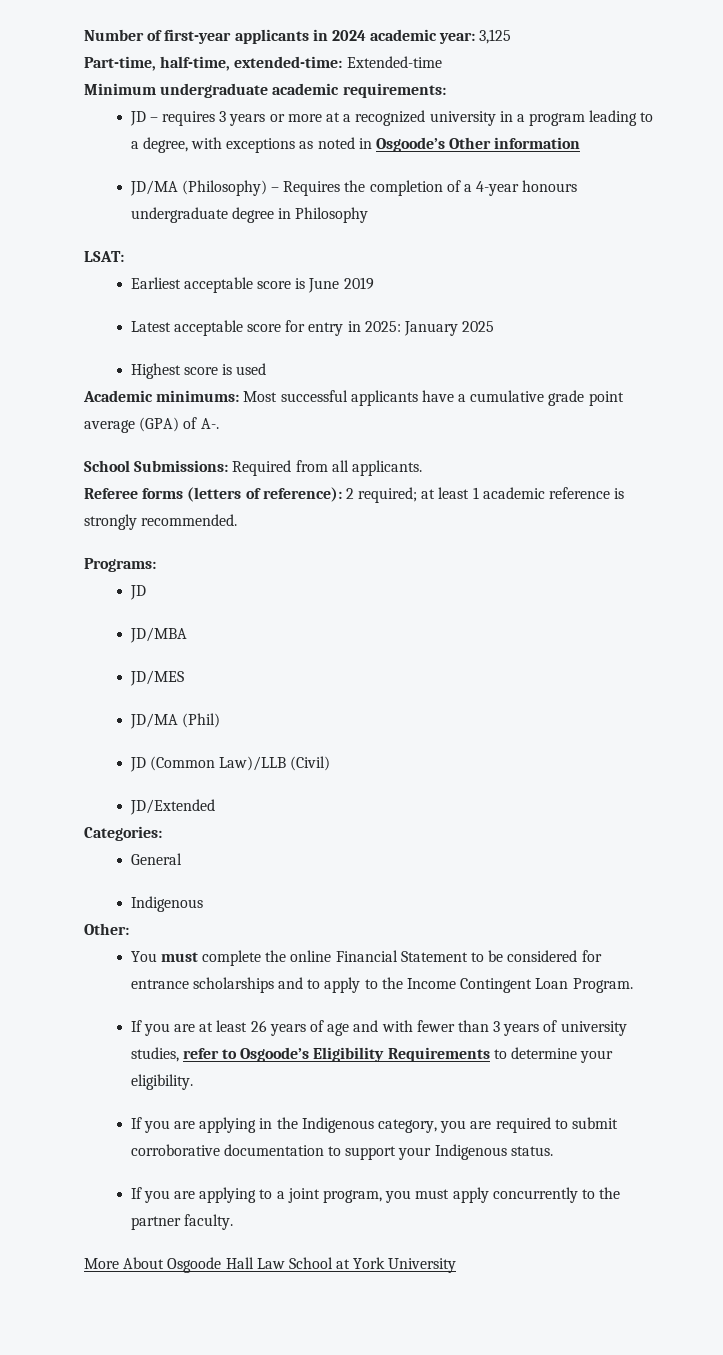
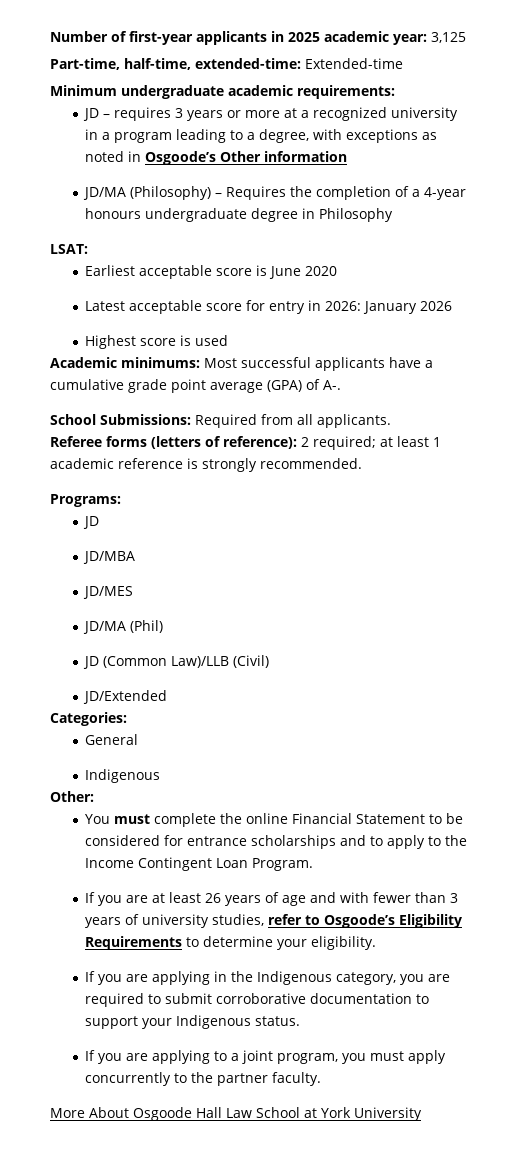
- Number of first-year applicants in 2024 academic year: 3,125
+ Number of first-year applicants in 2025 academic year: 3,125
- Earliest acceptable score is June 2019
+ Earliest acceptable score is June 2020
- Latest acceptable score for entry in 2025: January 2025
+ Latest acceptable score for entry in 2026: January 2026

